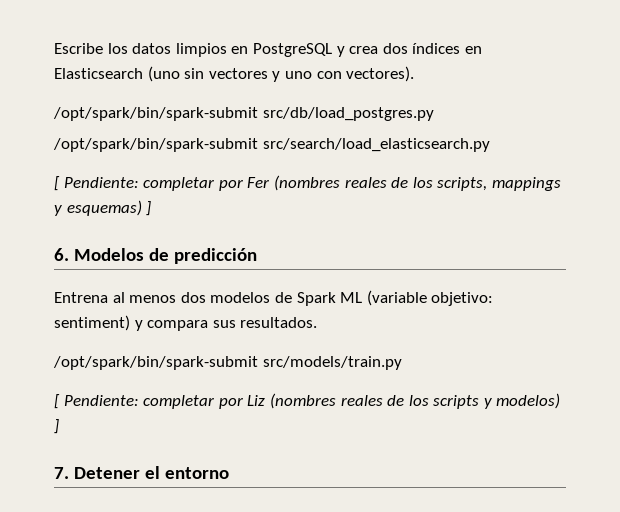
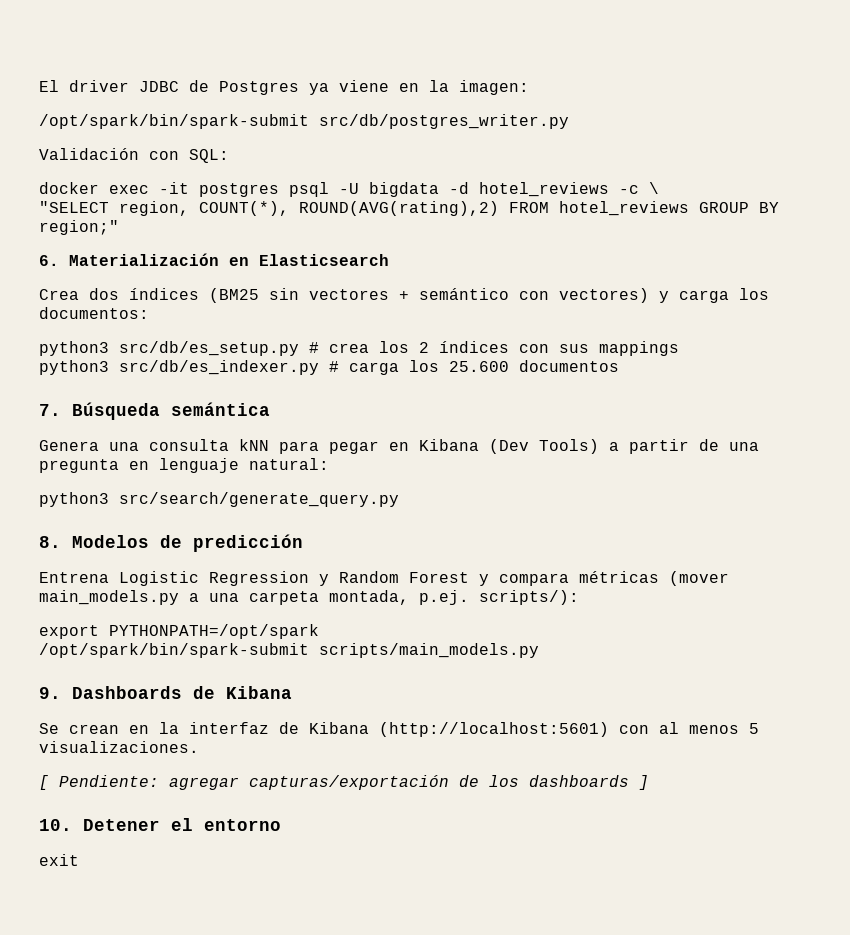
- Escribe los datos limpios en PostgreSQL y crea dos índices en Elasticsearch (uno sin vectores y uno con vectores).
- /opt/spark/bin/spark-submit src/db/load_postgres.py
- /opt/spark/bin/spark-submit src/search/load_elasticsearch.py
- [ Pendiente: completar por Fer (nombres reales de los scripts, mappings y esquemas) ]
- 6. Modelos de predicción
- Entrena al menos dos modelos de Spark ML (variable objetivo: sentiment) y compara sus resultados.
- /opt/spark/bin/spark-submit src/models/train.py
- [ Pendiente: completar por Liz (nombres reales de los scripts y modelos) ]
- 7. Detener el entorno
+ El driver JDBC de Postgres ya viene en la imagen:
+ /opt/spark/bin/spark-submit src/db/postgres_writer.py
+ Validación con SQL:
+ docker exec -it postgres psql -U bigdata -d hotel_reviews -c \
+ "SELECT region, COUNT(*), ROUND(AVG(rating),2) FROM hotel_reviews GROUP BY region;"
+ 6. Materialización en Elasticsearch
+ Crea dos índices (BM25 sin vectores + semántico con vectores) y carga los documentos:
+ python3 src/db/es_setup.py # crea los 2 índices con sus mappings
+ python3 src/db/es_indexer.py # carga los 25.600 documentos
+ 7. Búsqueda semántica
+ Genera una consulta kNN para pegar en Kibana (Dev Tools) a partir de una pregunta en lenguaje natural:
+ python3 src/search/generate_query.py
+ 8. Modelos de predicción
+ Entrena Logistic Regression y Random Forest y compara métricas (mover main_models.py a una carpeta montada, p.ej. scripts/):
+ export PYTHONPATH=/opt/spark
+ /opt/spark/bin/spark-submit scripts/main_models.py
+ 9. Dashboards de Kibana
+ Se crean en la interfaz de Kibana (http://localhost:5601) con al menos 5 visualizaciones.
+ [ Pendiente: agregar capturas/exportación de los dashboards ]
+ 10. Detener el entorno
+ exit

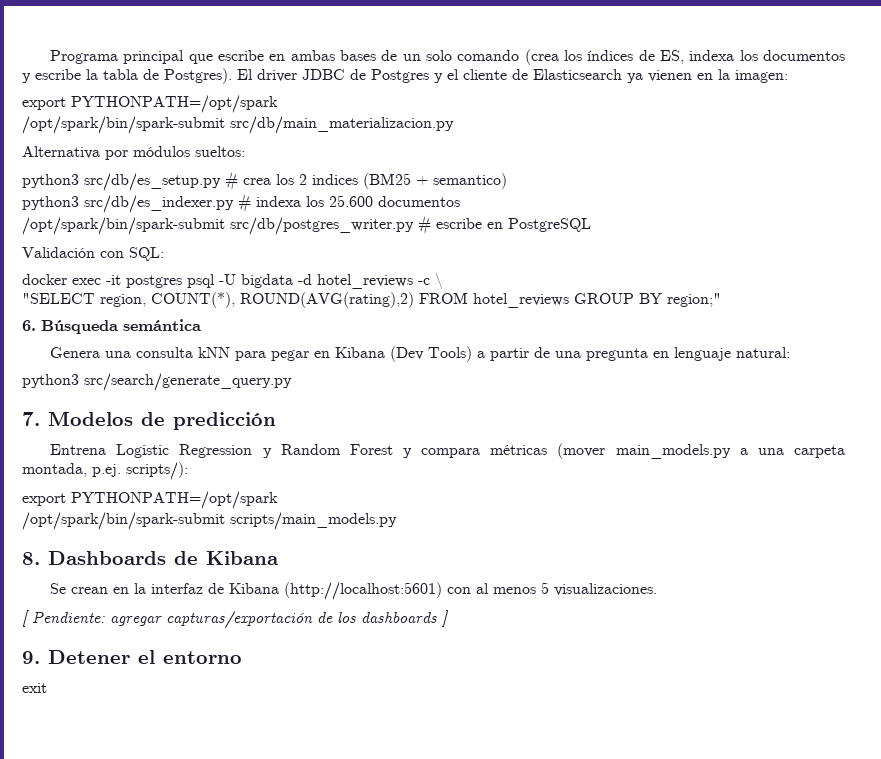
+ Programa principal que escribe en ambas bases de un solo comando (crea los índices de ES, indexa los documentos y escribe la tabla de Postgres).
- El driver JDBC de Postgres ya viene en la imagen:
- /opt/spark/bin/spark-submit src/db/postgres_writer.py
+ El driver JDBC de Postgres y el cliente de Elasticsearch ya vienen en la imagen:
+ export PYTHONPATH=/opt/spark
+ /opt/spark/bin/spark-submit src/db/main_materializacion.py
+ Alternativa por módulos sueltos:
+ python3 src/db/es_setup.py # crea los 2 indices (BM25 + semantico)
+ python3 src/db/es_indexer.py # indexa los 25.600 documentos
+ /opt/spark/bin/spark-submit src/db/postgres_writer.py # escribe en PostgreSQL
- 6. Materialización en Elasticsearch
- Crea dos índices (BM25 sin vectores + semántico con vectores) y carga los documentos:
- python3 src/db/es_setup.py # crea los 2 índices con sus mappings
- python3 src/db/es_indexer.py # carga los 25.600 documentos
- 7. Búsqueda semántica
+ 6. Búsqueda semántica
- 8. Modelos de predicción
+ 7. Modelos de predicción
- 9. Dashboards de Kibana
+ 8. Dashboards de Kibana
- 10. Detener el entorno
+ 9. Detener el entorno

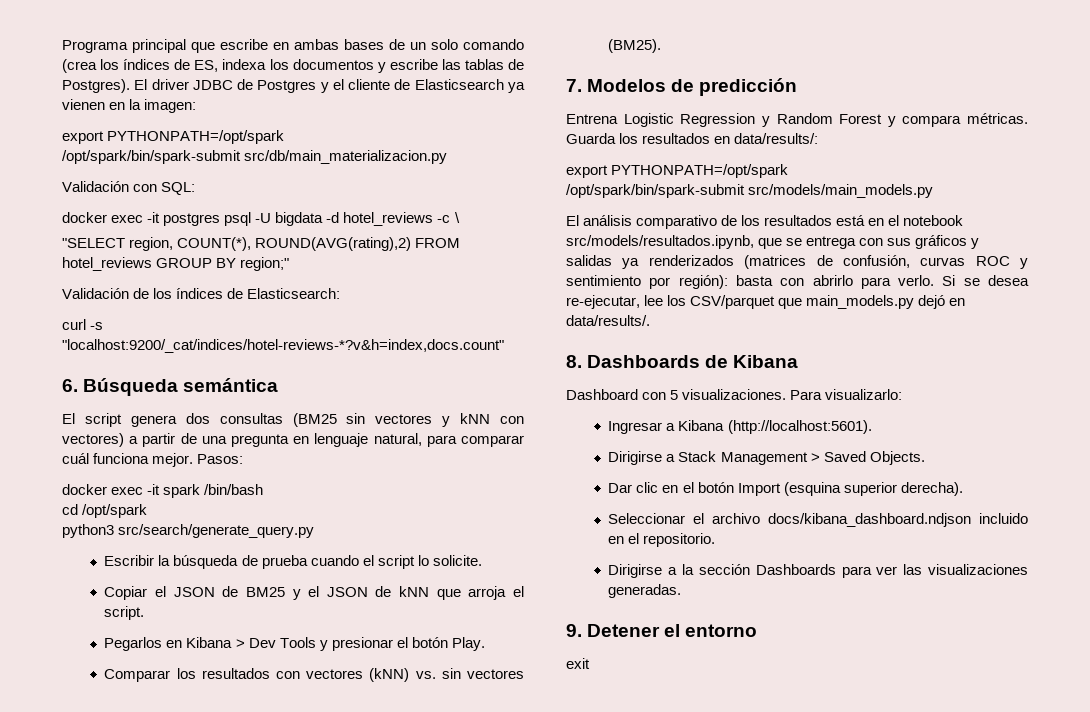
- Programa principal que escribe en ambas bases de un solo comando (crea los índices de ES, indexa los documentos y escribe la tabla de Postgres).
+ Programa principal que escribe en ambas bases de un solo comando (crea los índices de ES, indexa los documentos y escribe las tablas de Postgres).
- Alternativa por módulos sueltos:
- python3 src/db/es_setup.py # crea los 2 indices (BM25 + semantico)
- python3 src/db/es_indexer.py # indexa los 25.600 documentos
- /opt/spark/bin/spark-submit src/db/postgres_writer.py # escribe en PostgreSQL
+ Validación de los índices de Elasticsearch:
+ curl -s "localhost:9200/_cat/indices/hotel-reviews-*?v&h=index,docs.count"
  6. Búsqueda semántica
- Genera una consulta kNN para pegar en Kibana (Dev Tools) a partir de una pregunta en lenguaje natural:
+ El script genera dos consultas (BM25 sin vectores y kNN con vectores) a partir de una pregunta en lenguaje natural, para comparar cuál funciona mejor. Pasos:
+ docker exec -it spark /bin/bash
+ cd /opt/spark
  python3 src/search/generate_query.py
+ Escribir la búsqueda de prueba cuando el script lo solicite.
+ Copiar el JSON de BM25 y el JSON de kNN que arroja el script.
+ Pegarlos en Kibana > Dev Tools y presionar el botón Play.
+ Comparar los resultados con vectores (kNN) vs. sin vectores (BM25).
- Entrena Logistic Regression y Random Forest y compara métricas (mover main_models.py a una carpeta montada, p.ej. scripts/):
+ Entrena Logistic Regression y Random Forest y compara métricas. Guarda los resultados en data/results/:
  export PYTHONPATH=/opt/spark
- /opt/spark/bin/spark-submit scripts/main_models.py
+ /opt/spark/bin/spark-submit src/models/main_models.py
+ El análisis comparativo de los resultados está en el notebook src/models/resultados.ipynb, que se entrega con sus gráficos y salidas ya renderizados (matrices de confusión, curvas ROC y sentimiento por región): basta con abrirlo para verlo. Si se desea re-ejecutar, lee los CSV/parquet que main_models.py dejó en data/results/.
  8. Dashboards de Kibana
- Se crean en la interfaz de Kibana (http://localhost:5601) con al menos 5 visualizaciones.
- [ Pendiente: agregar capturas/exportación de los dashboards ]
+ Dashboard con 5 visualizaciones. Para visualizarlo:
+ Ingresar a Kibana (http://localhost:5601).
+ Dirigirse a Stack Management > Saved Objects.
+ Dar clic en el botón Import (esquina superior derecha).
+ Seleccionar el archivo docs/kibana_dashboard.ndjson incluido en el repositorio.
+ Dirigirse a la sección Dashboards para ver las visualizaciones generadas.

